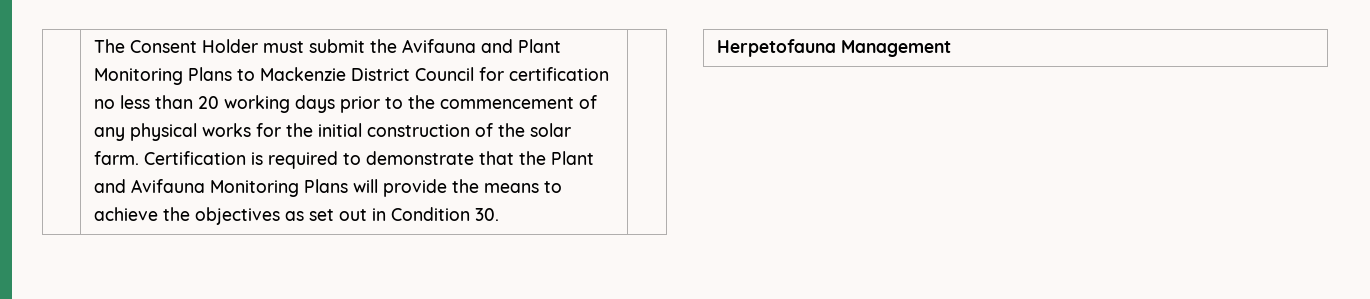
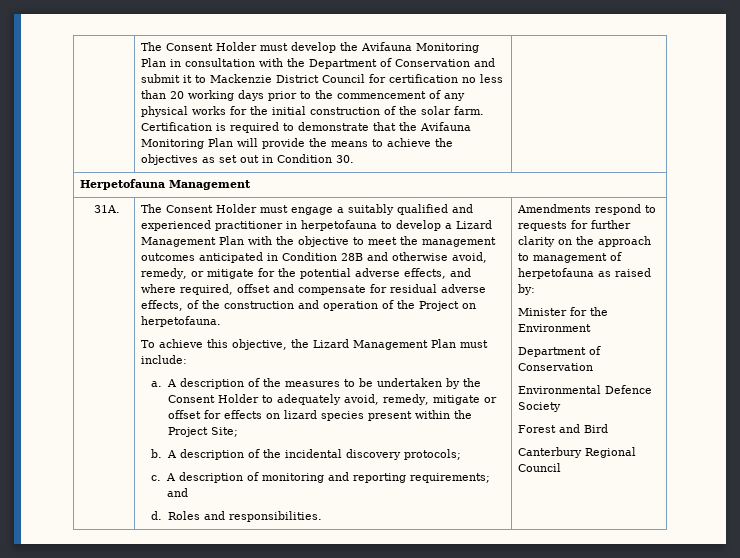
- The Consent Holder must submit the Avifauna and Plant Monitoring Plans to Mackenzie District Council for certification no less than 20 working days prior to the commencement of any physical works for the initial construction of the solar farm.
+ The Consent Holder must develop the Avifauna Monitoring Plan in consultation with the Department of Conservation and submit it to Mackenzie District Council for certification no less than 20 working days prior to the commencement of any physical works for the initial construction of the solar farm.
- Certification is required to demonstrate that the Plant and Avifauna Monitoring Plans will provide the means to achieve the objectives as set out in Condition 30.
+ Certification is required to demonstrate that the Avifauna Monitoring Plan will provide the means to achieve the objectives as set out in Condition 30.
+ 31A. | The Consent Holder must engage a suitably qualified and experienced practitioner in herpetofauna to develop a Lizard Management Plan with the objective to meet the management outcomes anticipated in Condition 28B and otherwise avoid, remedy, or mitigate for the potential adverse effects, and where required, offset and compensate for residual adverse effects, of the construction and operation of the Project on herpetofauna.
+ To achieve this objective, the Lizard Management Plan must include:
+ a. A description of the measures to be undertaken by the Consent Holder to adequately avoid, remedy, mitigate or offset for effects on lizard species present within the Project Site;
+ b. A description of the incidental discovery protocols;
+ c. A description of monitoring and reporting requirements; and
+ d. Roles and responsibilities. | Amendments respond to requests for further clarity on the approach to management of herpetofauna as raised by:
+ Minister for the Environment
+ Department of Conservation
+ Environmental Defence Society
+ Forest and Bird
+ Canterbury Regional Council

